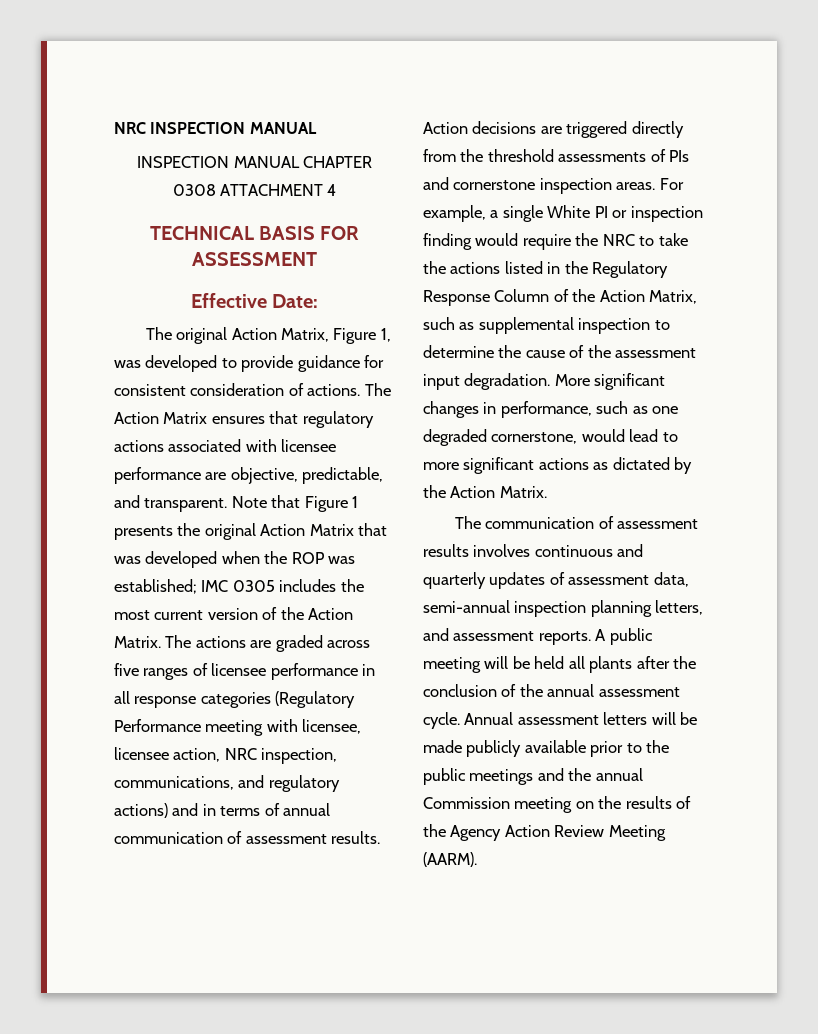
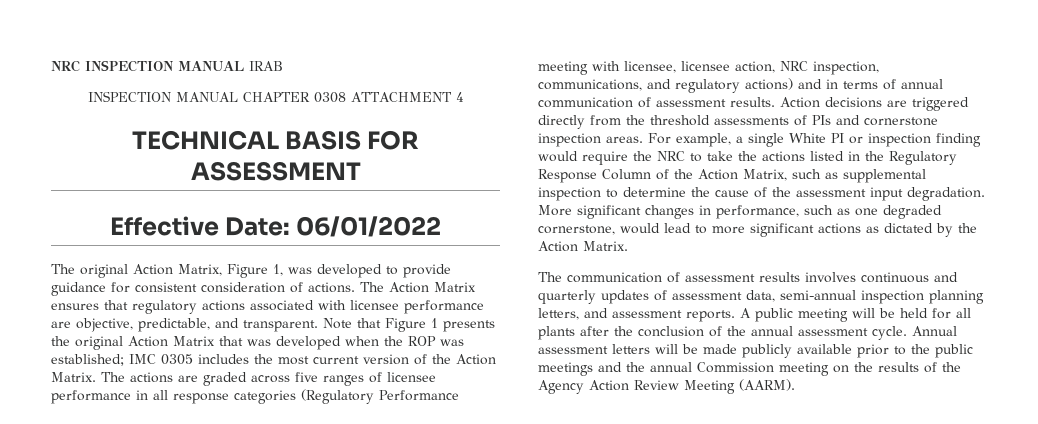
- NRC INSPECTION MANUAL
+ NRC INSPECTION MANUAL IRAB
- Effective Date:
+ Effective Date: 06/01/2022
- A public meeting will be held all plants after the conclusion of the annual assessment cycle.
+ A public meeting will be held for all plants after the conclusion of the annual assessment cycle.

